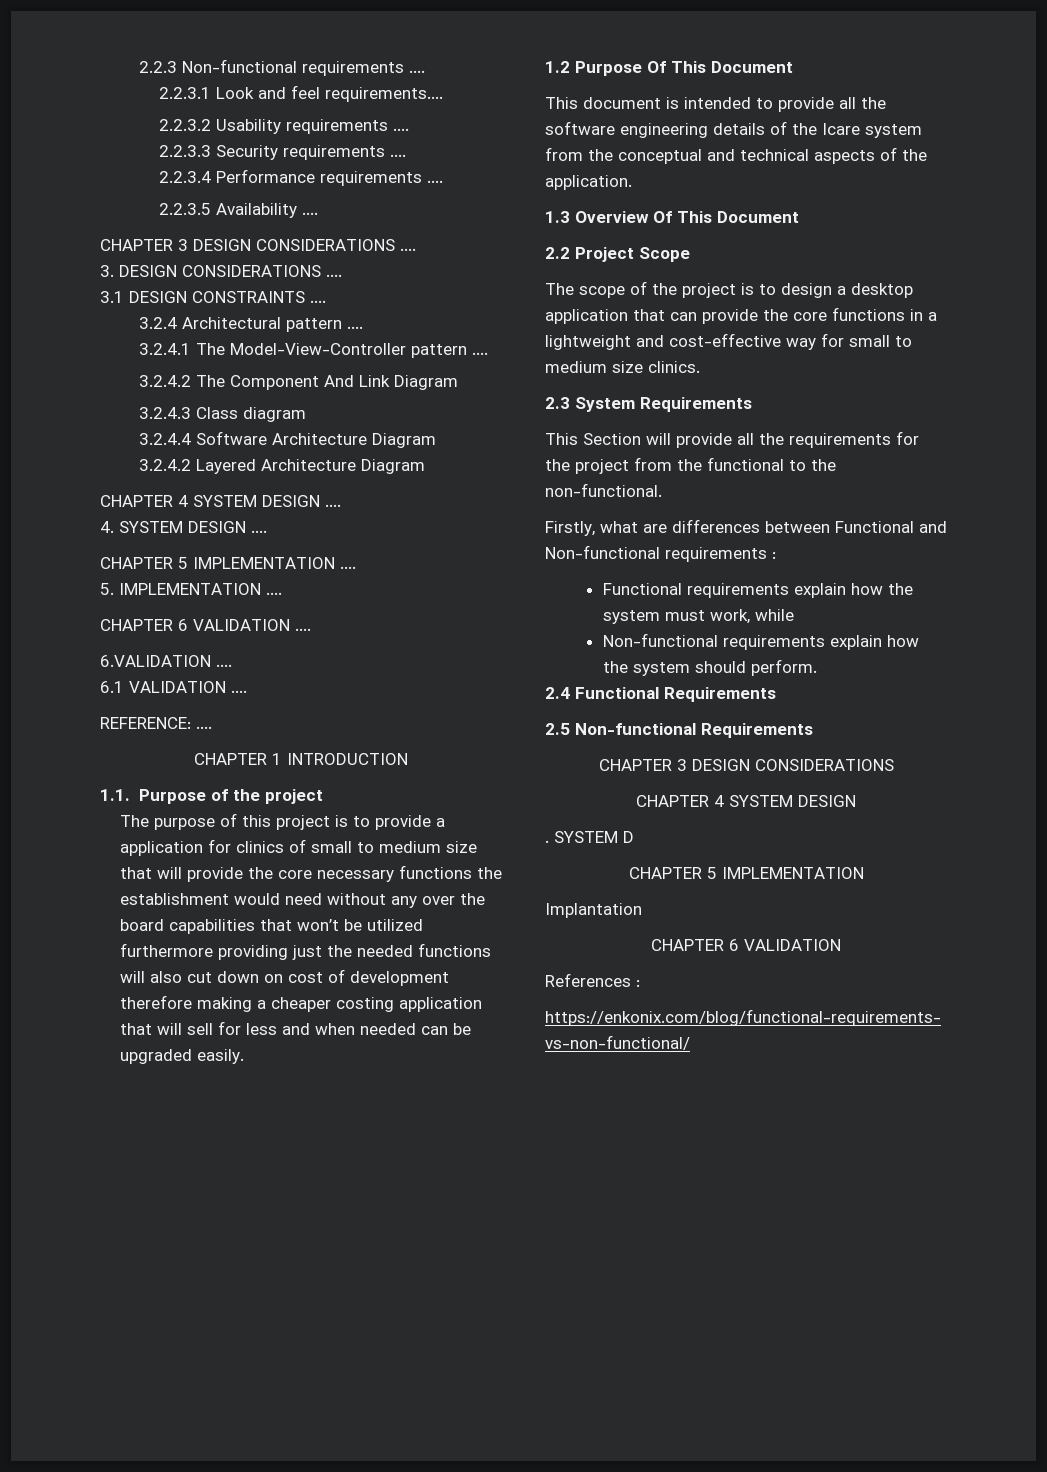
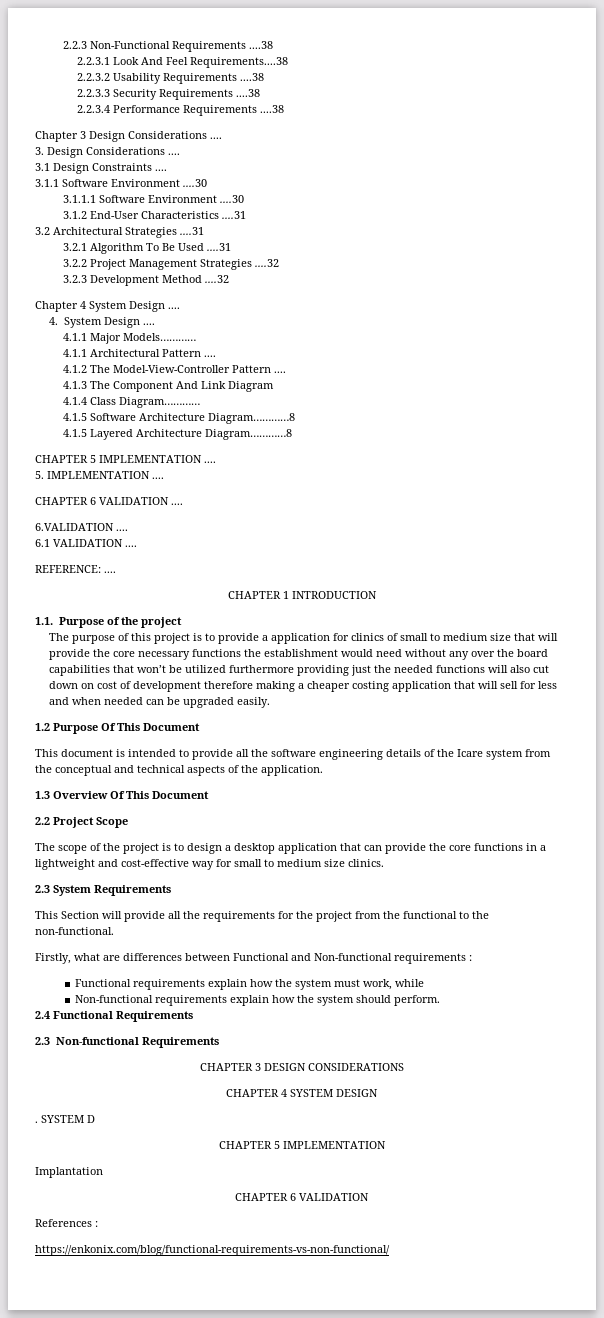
- 2.2.3 Non-functional requirements ....
+ 2.2.3 Non-Functional Requirements ....38
- 2.2.3.1 Look and feel requirements....
+ 2.2.3.1 Look And Feel Requirements....38
- 2.2.3.2 Usability requirements ....
+ 2.2.3.2 Usability Requirements ....38
- 2.2.3.3 Security requirements ....
+ 2.2.3.3 Security Requirements ....38
- 2.2.3.4 Performance requirements ....
- 2.2.3.5 Availability ....
- CHAPTER 3 DESIGN CONSIDERATIONS ....
+ 2.2.3.4 Performance Requirements ....38
+ Chapter 3 Design Considerations ....
- 3. DESIGN CONSIDERATIONS ....
+ 3. Design Considerations ....
- 3.1 DESIGN CONSTRAINTS ....
- 3.2.4 Architectural pattern ....
- 3.2.4.1 The Model-View-Controller pattern ....
- 3.2.4.2 The Component And Link Diagram
+ 3.1 Design Constraints ....
+ 3.1.1 Software Environment ....30
+ 3.1.1.1 Software Environment ....30
+ 3.1.2 End-User Characteristics ....31
+ 3.2 Architectural Strategies ....31
+ 3.2.1 Algorithm To Be Used ....31
+ 3.2.2 Project Management Strategies ....32
+ 3.2.3 Development Method ....32
+ Chapter 4 System Design ....
+ 4. System Design ....
+ 4.1.1 Major Models…………
+ 4.1.1 Architectural Pattern ....
+ 4.1.2 The Model-View-Controller Pattern ....
+ 4.1.3 The Component And Link Diagram
- 3.2.4.3 Class diagram
- 3.2.4.4 Software Architecture Diagram
- 3.2.4.2 Layered Architecture Diagram
- CHAPTER 4 SYSTEM DESIGN ....
- 4. SYSTEM DESIGN ....
+ 4.1.4 Class Diagram…………
+ 4.1.5 Software Architecture Diagram…………8
+ 4.1.5 Layered Architecture Diagram…………8
- 2.5 Non-functional Requirements
+ 2.3 Non-functional Requirements

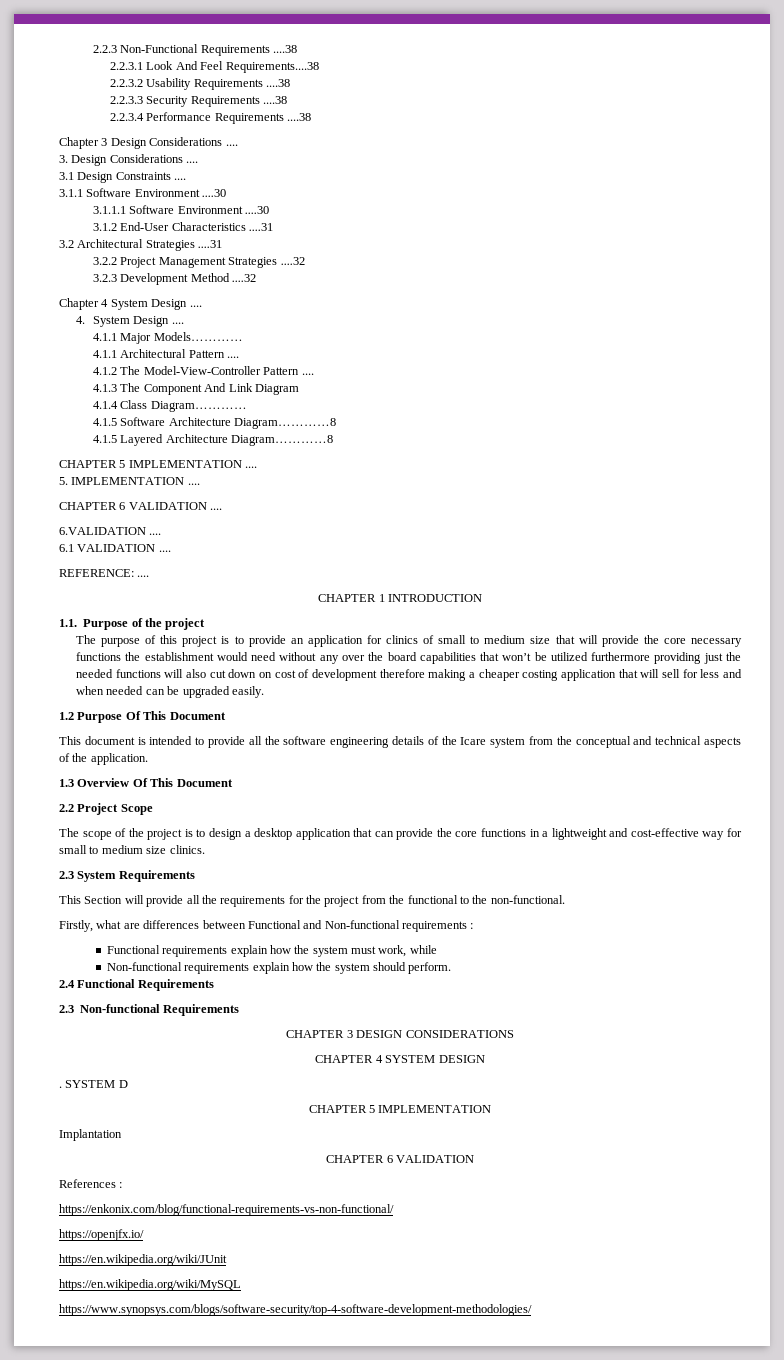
- 3.2.1 Algorithm To Be Used ....31
- The purpose of this project is to provide a application for clinics of small to medium size that will provide the core necessary functions the establishment would need without any over the board capabilities that won’t be utilized furthermore providing just the needed functions will also cut down on cost of development therefore making a cheaper costing application that will sell for less and when needed can be upgraded easily.
+ The purpose of this project is to provide an application for clinics of small to medium size that will provide the core necessary functions the establishment would need without any over the board capabilities that won’t be utilized furthermore providing just the needed functions will also cut down on cost of development therefore making a cheaper costing application that will sell for less and when needed can be upgraded easily.
+ https://openjfx.io/
+ https://en.wikipedia.org/wiki/JUnit
+ https://en.wikipedia.org/wiki/MySQL
+ https://www.synopsys.com/blogs/software-security/top-4-software-development-methodologies/

